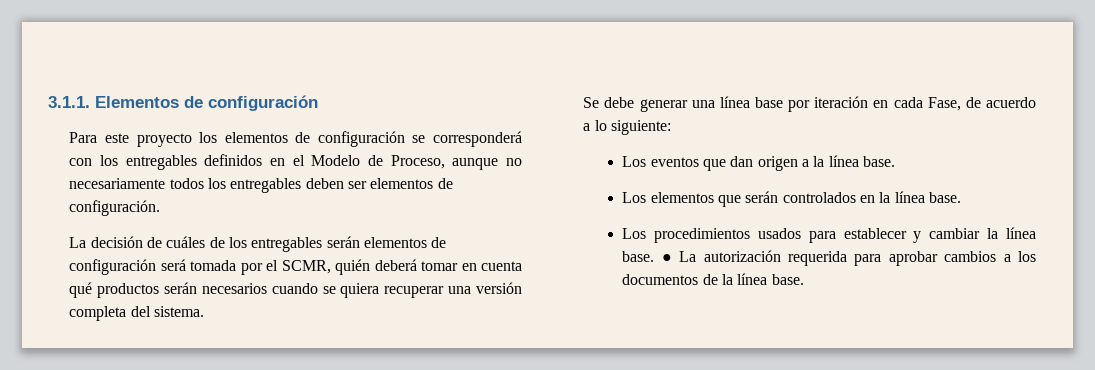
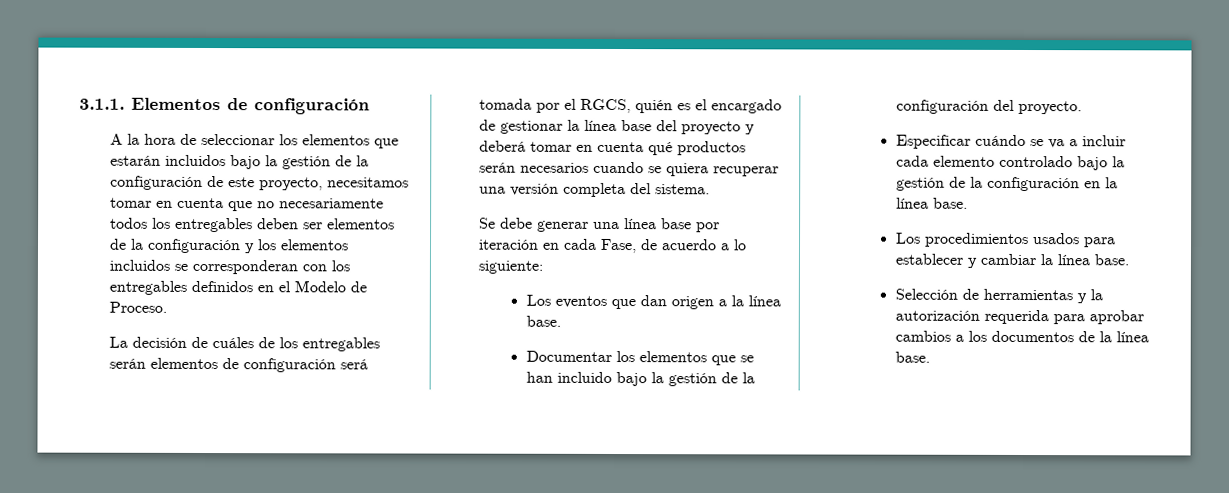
- Para este proyecto los elementos de configuración se corresponderá con los entregables definidos en el Modelo de Proceso, aunque no necesariamente todos los entregables deben ser elementos de configuración.
+ A la hora de seleccionar los elementos que estarán incluidos bajo la gestión de la configuración de este proyecto, necesitamos tomar en cuenta que no necesariamente todos los entregables deben ser elementos de la configuración y los elementos incluidos se corresponderan con los entregables definidos en el Modelo de Proceso.
- La decisión de cuáles de los entregables serán elementos de configuración será tomada por el SCMR, quién deberá tomar en cuenta qué productos serán necesarios cuando se quiera recuperar una versión completa del sistema.
+ La decisión de cuáles de los entregables serán elementos de configuración será tomada por el RGCS, quién es el encargado de gestionar la línea base del proyecto y deberá tomar en cuenta qué productos serán necesarios cuando se quiera recuperar una versión completa del sistema.
- Los elementos que serán controlados en la línea base.
+ Documentar los elementos que se han incluido bajo la gestión de la configuración del proyecto.
+ Especificar cuándo se va a incluir cada elemento controlado bajo la gestión de la configuración en la línea base.
- Los procedimientos usados para establecer y cambiar la línea base. ● La autorización requerida para aprobar cambios a los documentos de la línea base.
+ Los procedimientos usados para establecer y cambiar la línea base.
+ Selección de herramientas y la autorización requerida para aprobar cambios a los documentos de la línea base.

